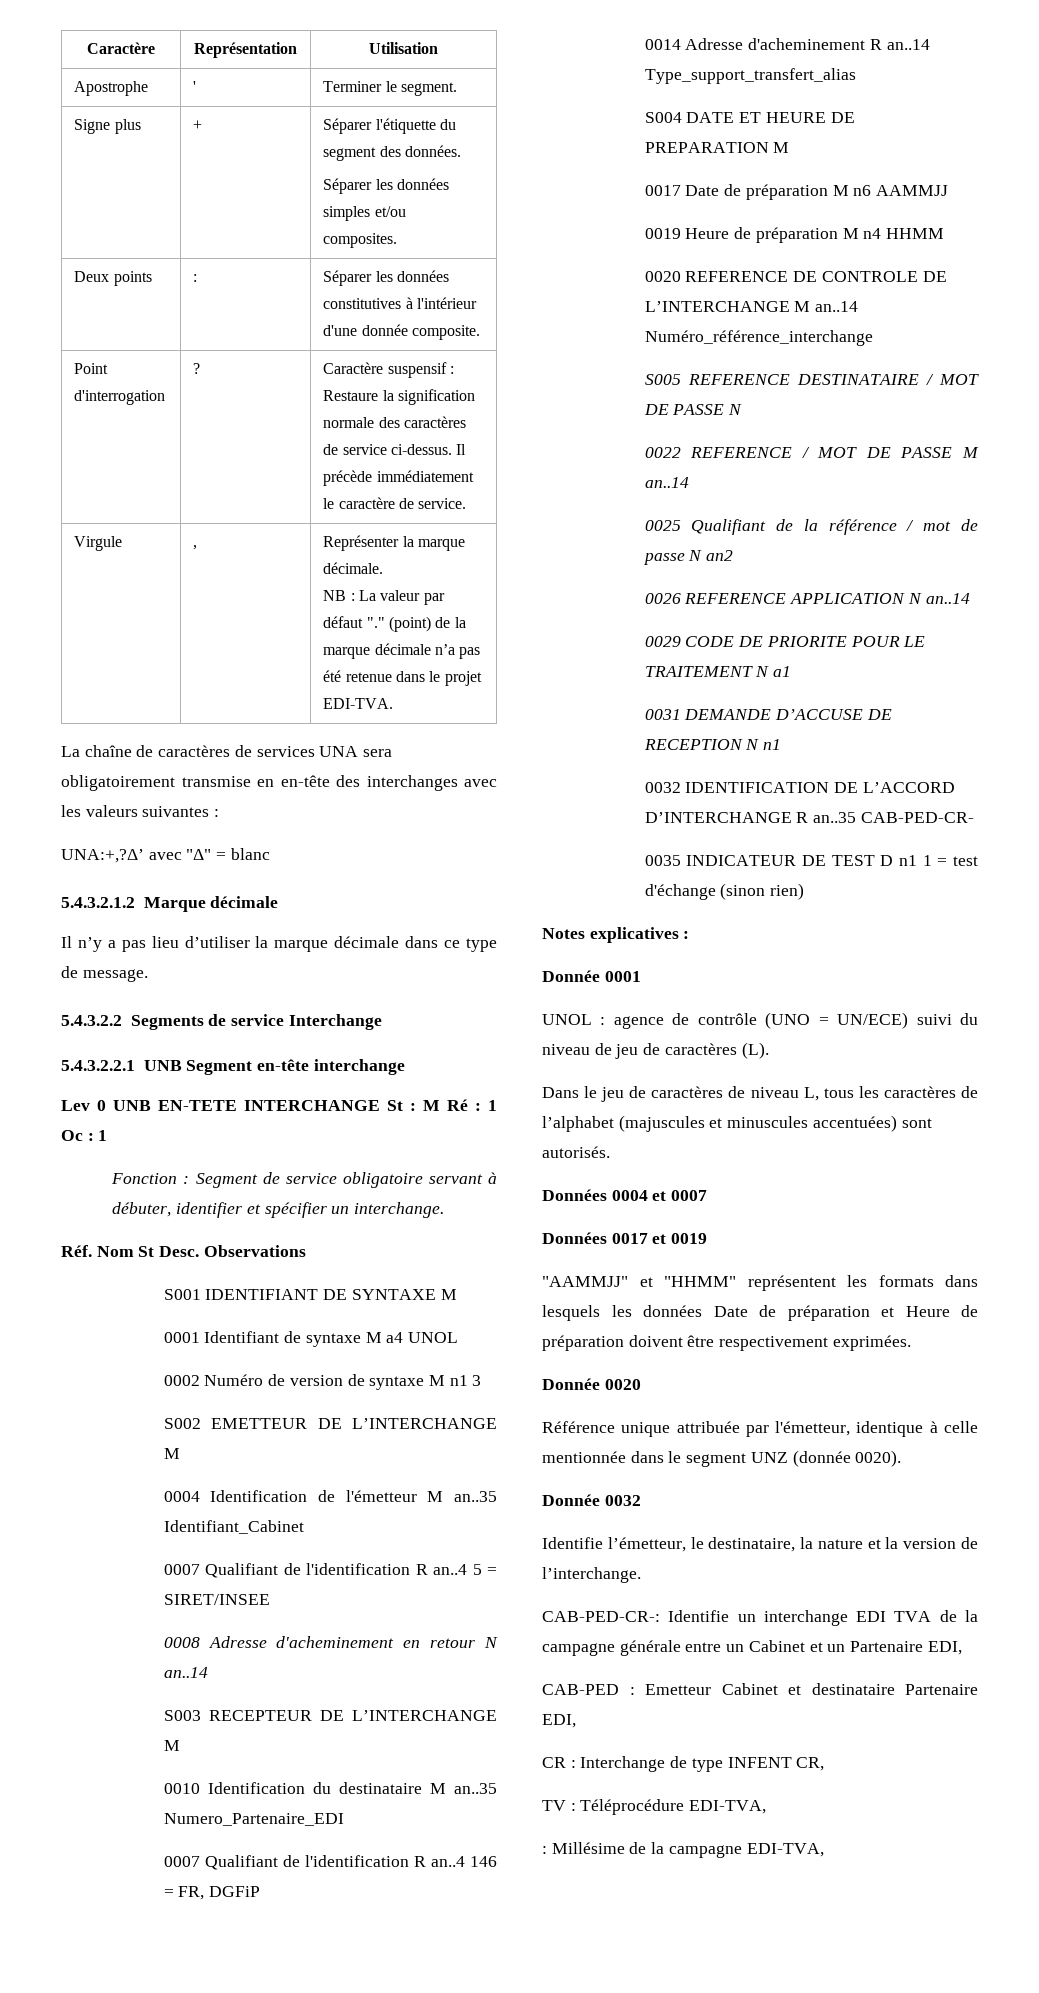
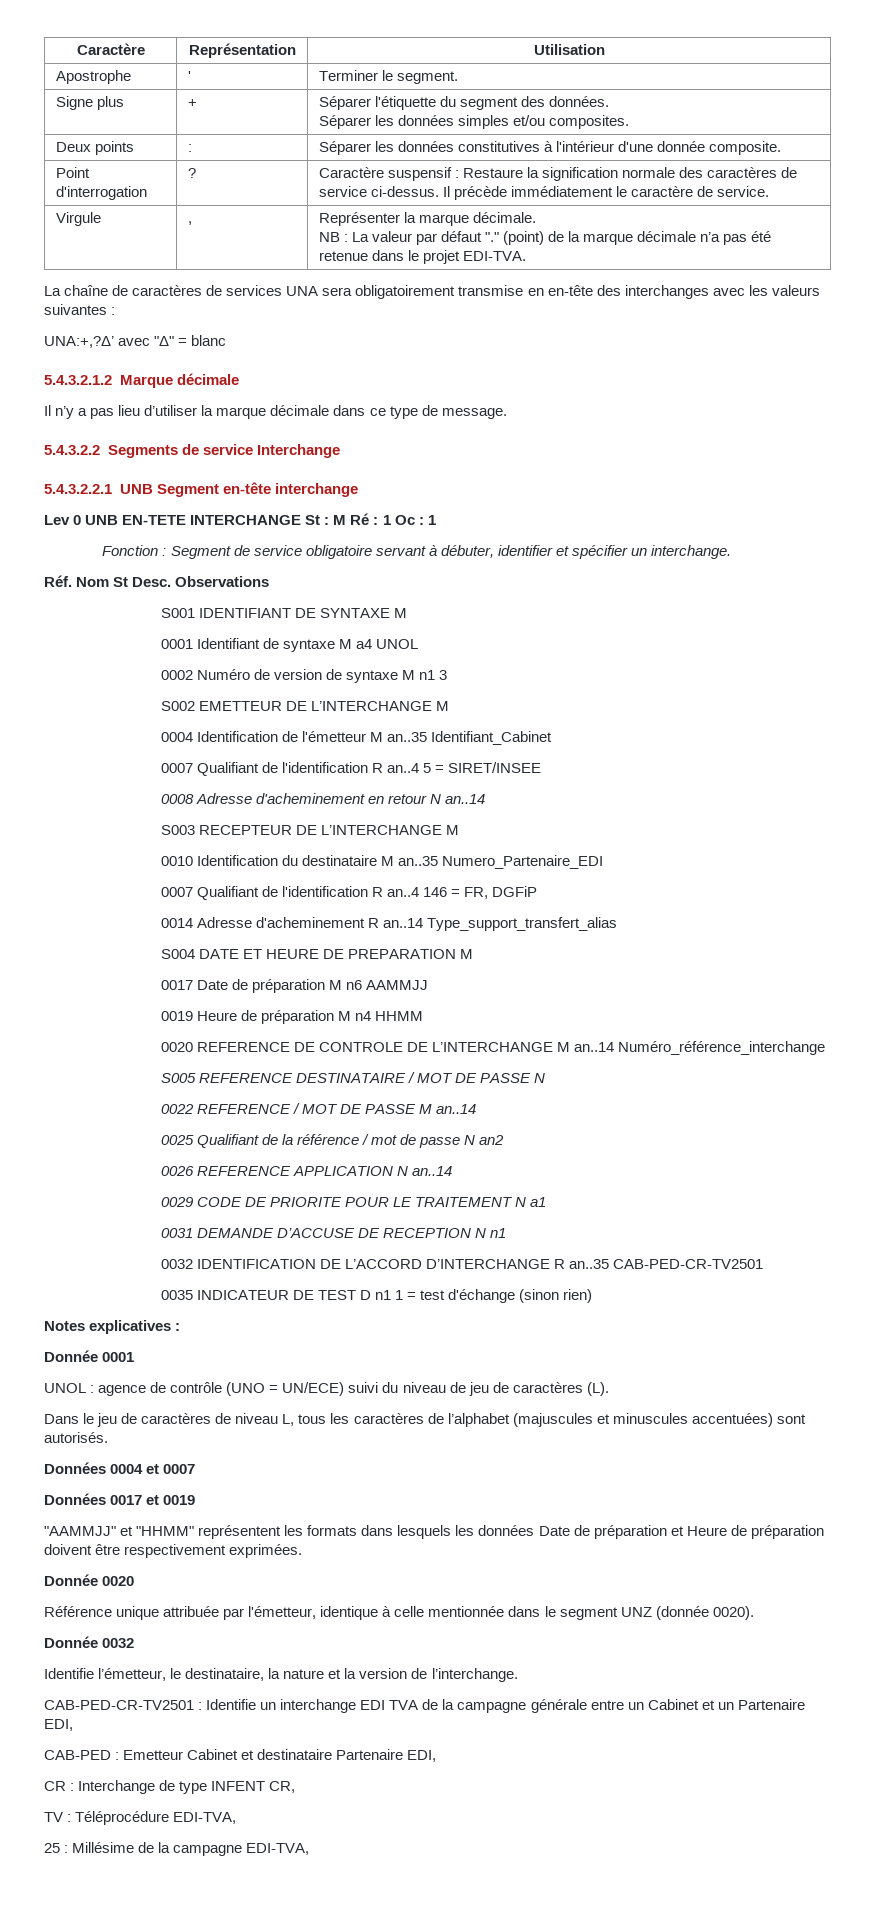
- 0032 IDENTIFICATION DE L’ACCORD D’INTERCHANGE R an..35 CAB-PED-CR-
+ 0032 IDENTIFICATION DE L’ACCORD D’INTERCHANGE R an..35 CAB-PED-CR-TV2501
- CAB-PED-CR-: Identifie un interchange EDI TVA de la campagne générale entre un Cabinet et un Partenaire EDI,
+ CAB-PED-CR-TV2501 : Identifie un interchange EDI TVA de la campagne générale entre un Cabinet et un Partenaire EDI,
- : Millésime de la campagne EDI-TVA,
+ 25 : Millésime de la campagne EDI-TVA,

